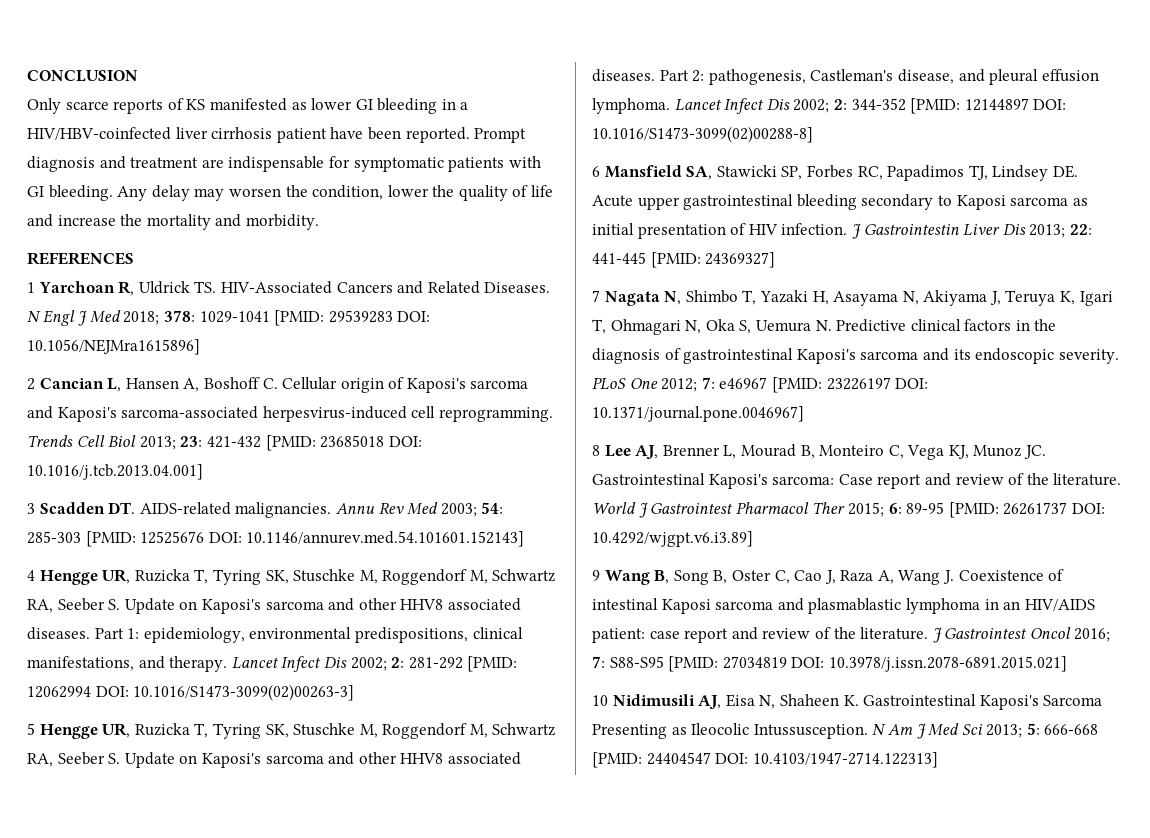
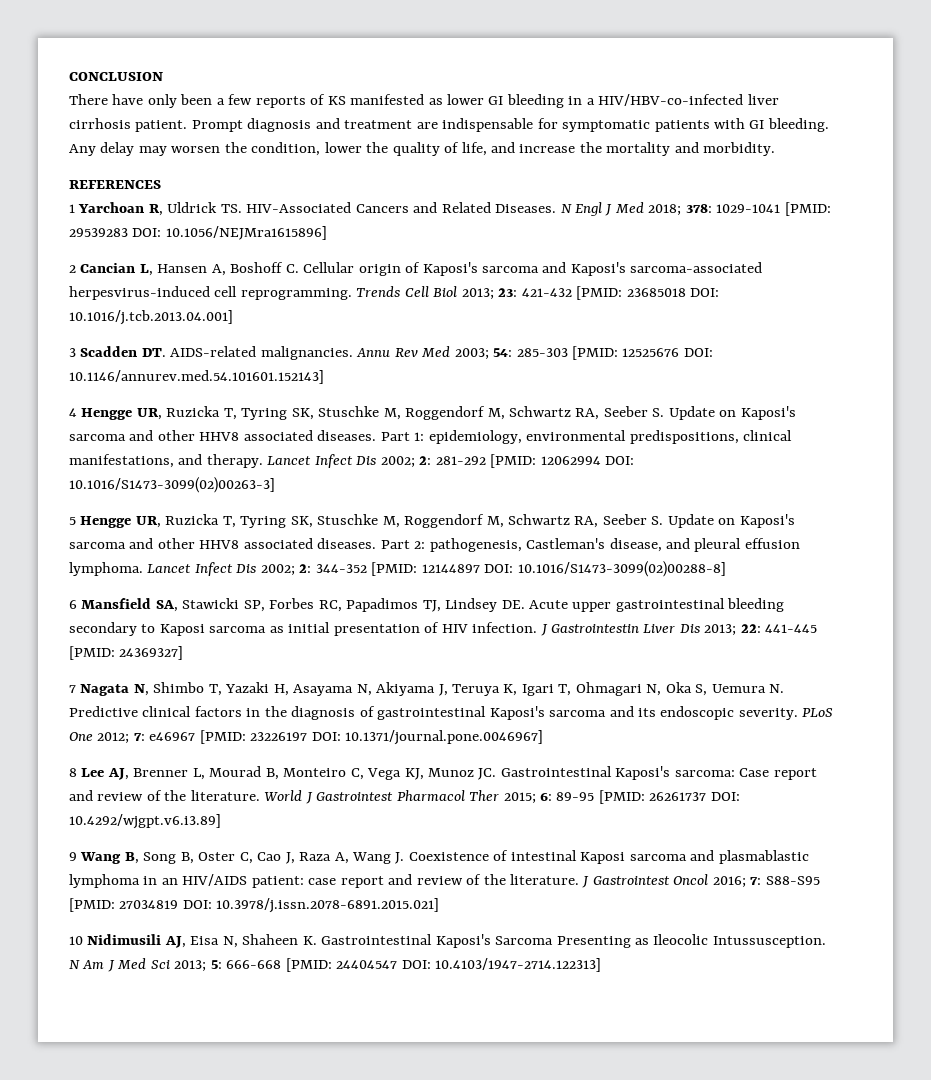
- Only scarce reports of KS manifested as lower GI bleeding in a HIV/HBV-coinfected liver cirrhosis patient have been reported.
+ There have only been a few reports of KS manifested as lower GI bleeding in a HIV/HBV-co-infected liver cirrhosis patient.
- Any delay may worsen the condition, lower the quality of life and increase the mortality and morbidity.
+ Any delay may worsen the condition, lower the quality of life, and increase the mortality and morbidity.

